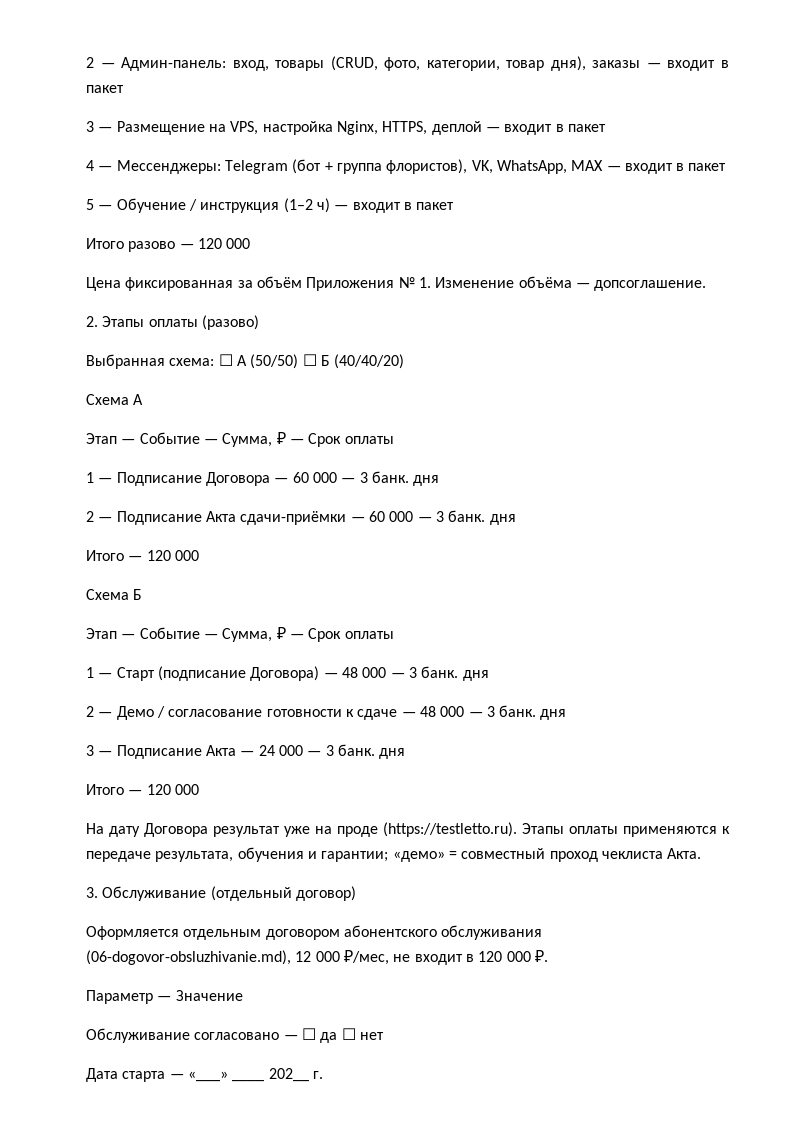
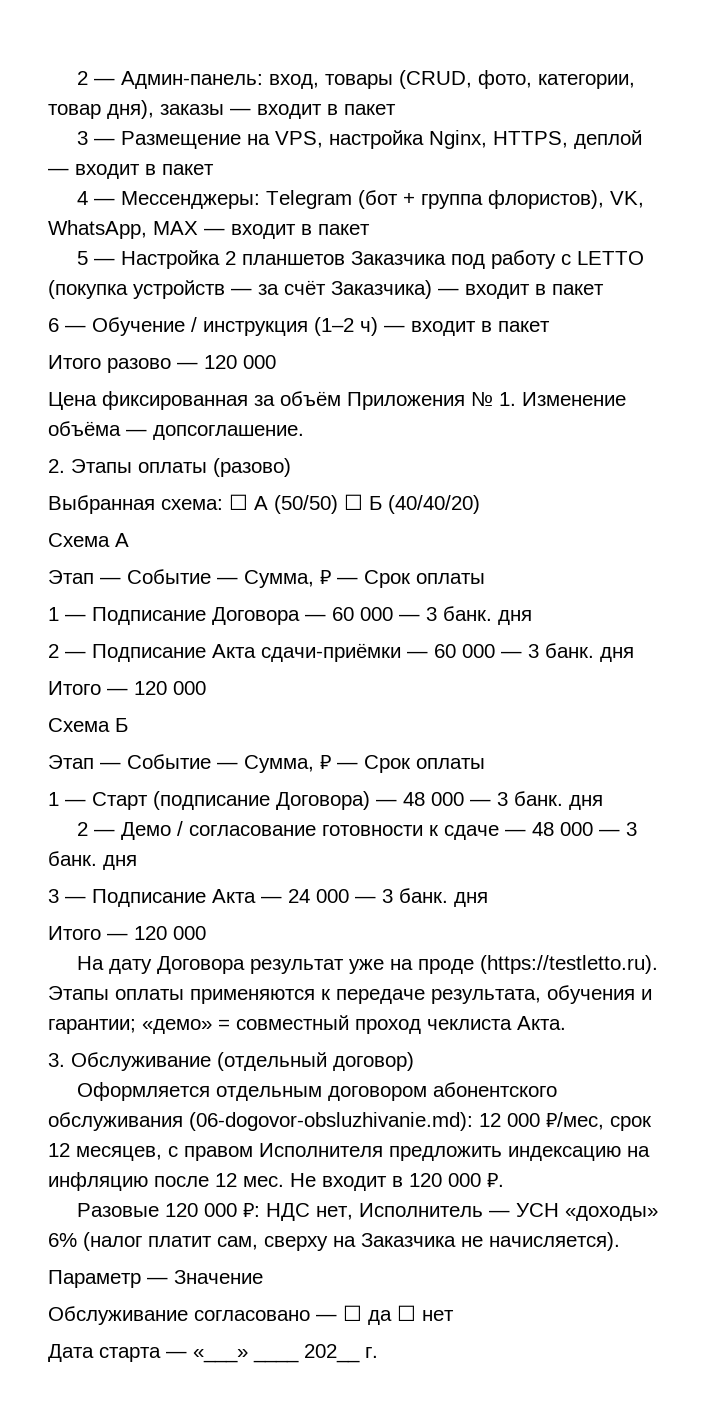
- 5 — Обучение / инструкция (1–2 ч) — входит в пакет
+ 5 — Настройка 2 планшетов Заказчика под работу с LETTO (покупка устройств — за счёт Заказчика) — входит в пакет
+ 6 — Обучение / инструкция (1–2 ч) — входит в пакет
- Оформляется отдельным договором абонентского обслуживания (06-dogovor-obsluzhivanie.md), 12 000 ₽/мес, не входит в 120 000 ₽.
+ Оформляется отдельным договором абонентского обслуживания (06-dogovor-obsluzhivanie.md): 12 000 ₽/мес, срок 12 месяцев, с правом Исполнителя предложить индексацию на инфляцию после 12 мес. Не входит в 120 000 ₽.
+ Разовые 120 000 ₽: НДС нет, Исполнитель — УСН «доходы» 6% (налог платит сам, сверху на Заказчика не начисляется).

